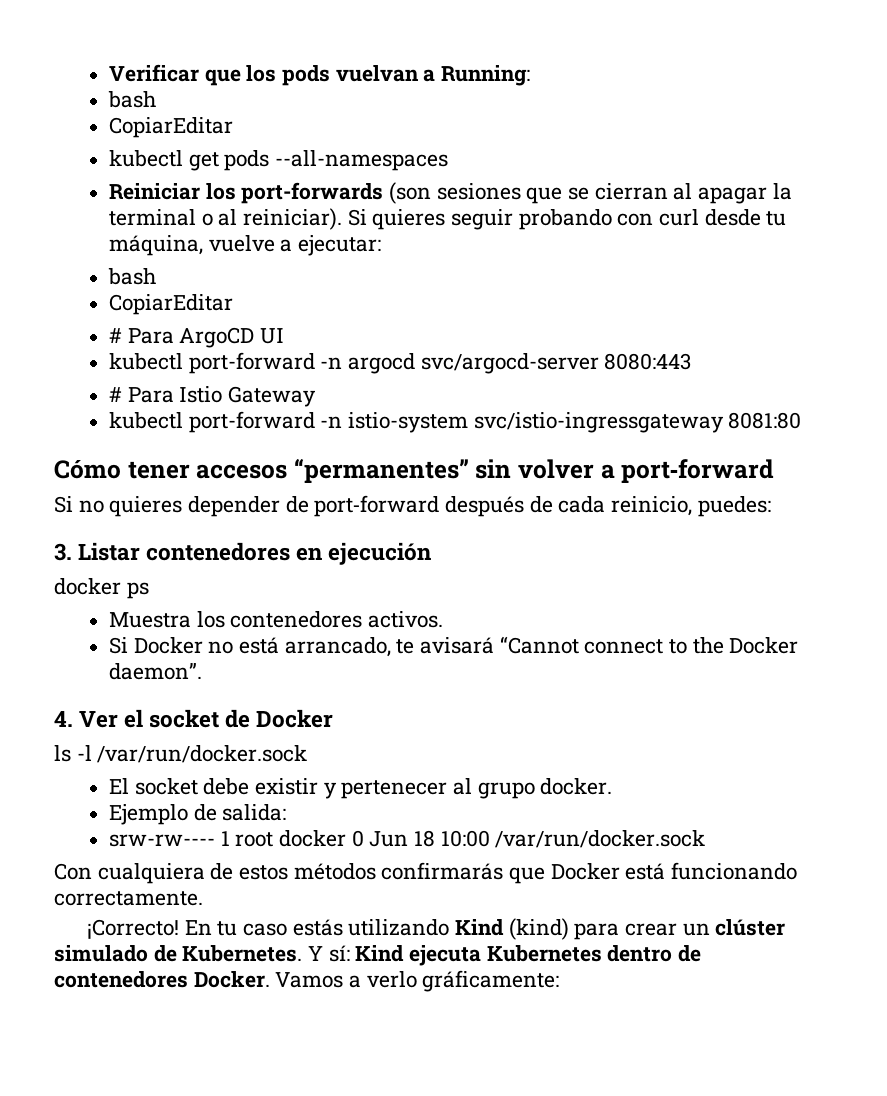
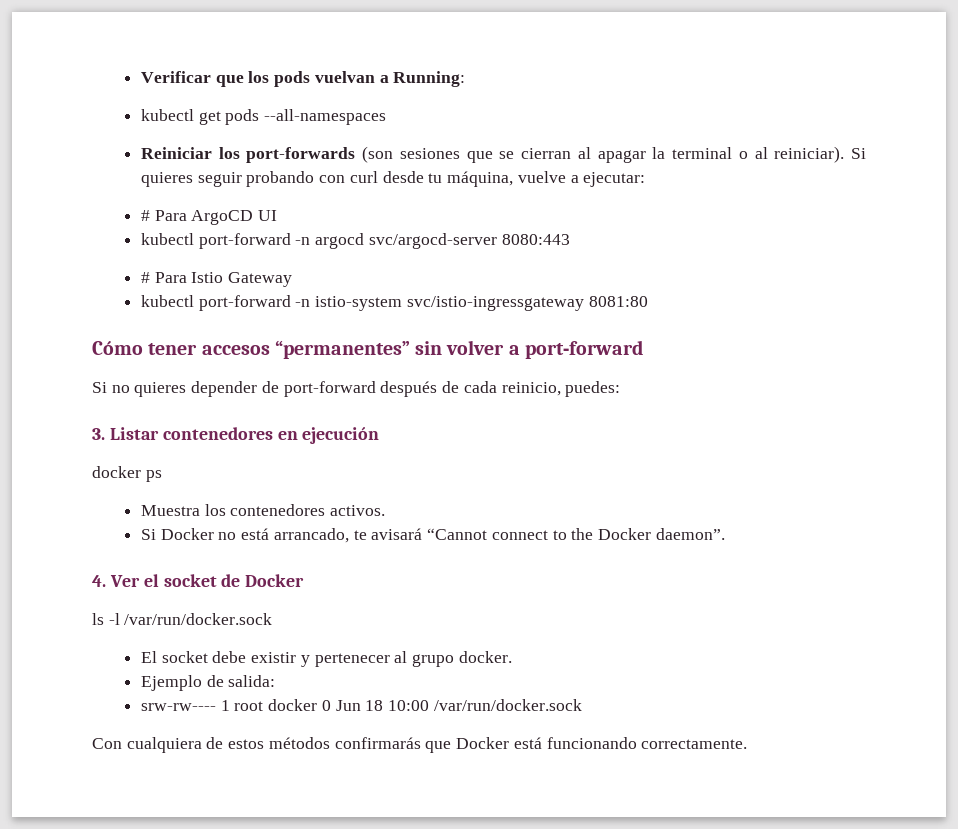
  Verificar que los pods vuelvan a Running:
- bash
- CopiarEditar
  Si quieres seguir probando con curl desde tu máquina, vuelve a ejecutar:
- bash
- CopiarEditar
- ¡Correcto! En tu caso estás utilizando Kind (kind) para crear un clúster simulado de Kubernetes. Y sí: Kind ejecuta Kubernetes dentro de contenedores Docker. Vamos a verlo gráficamente:

